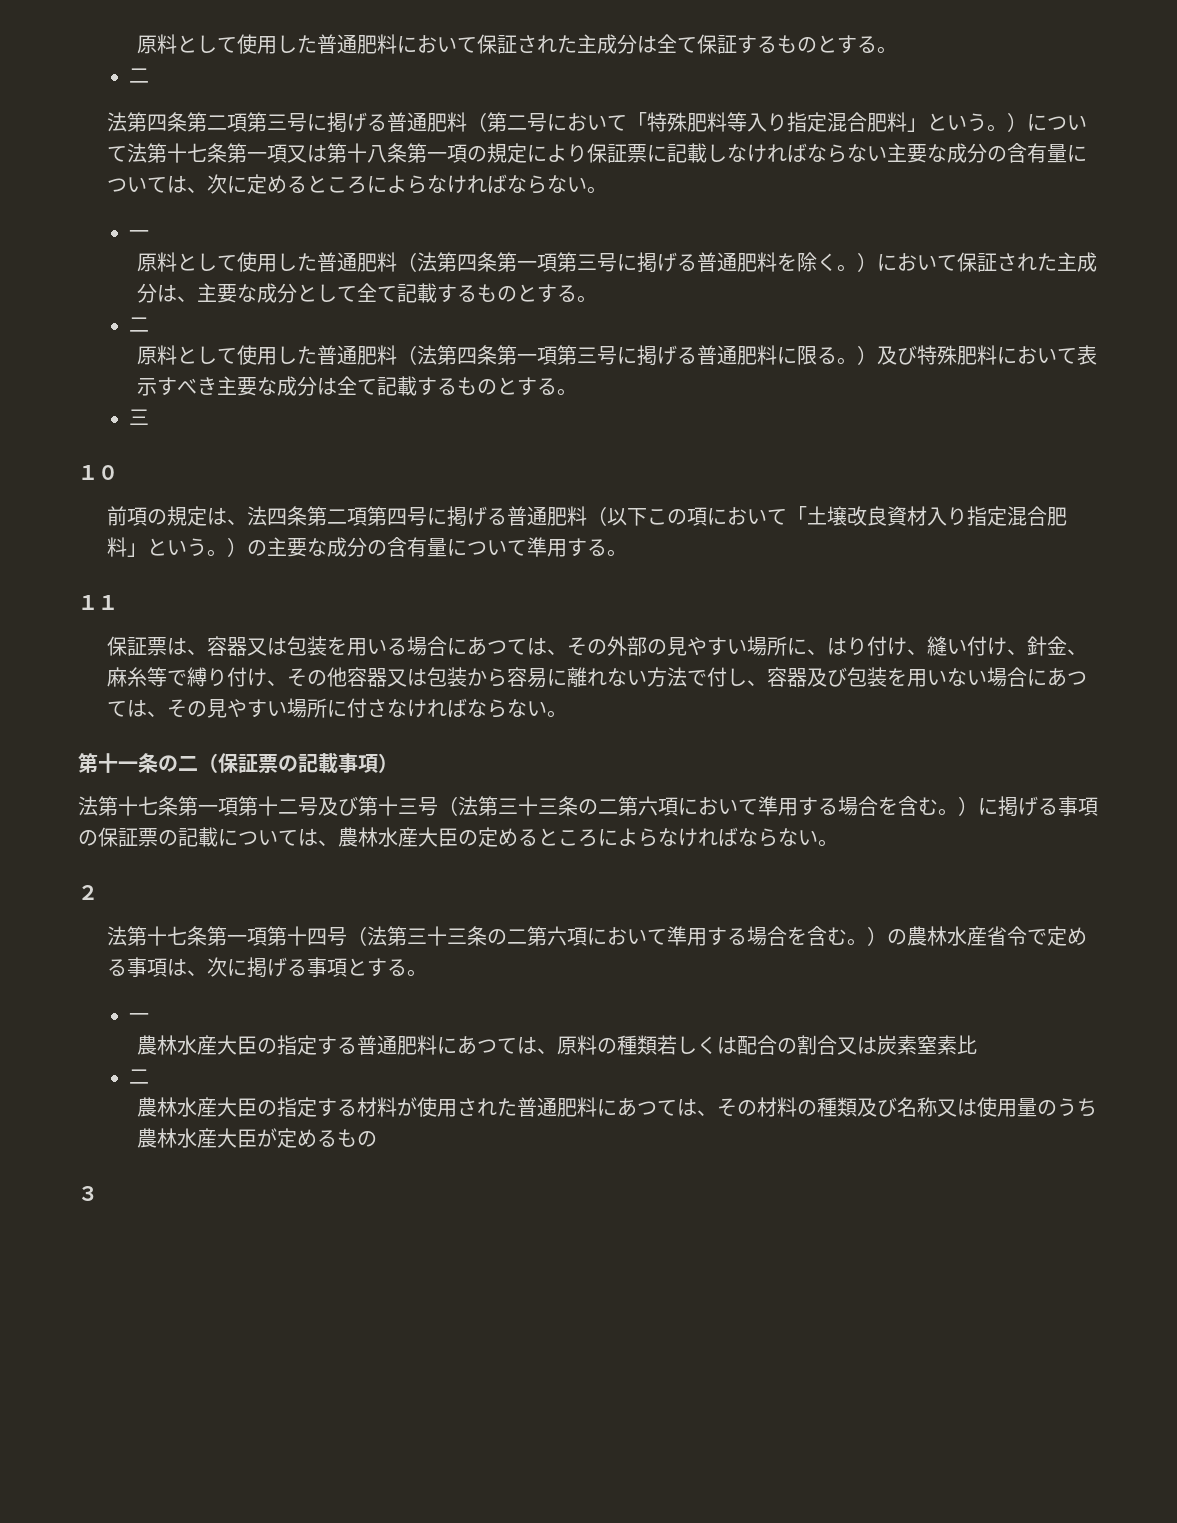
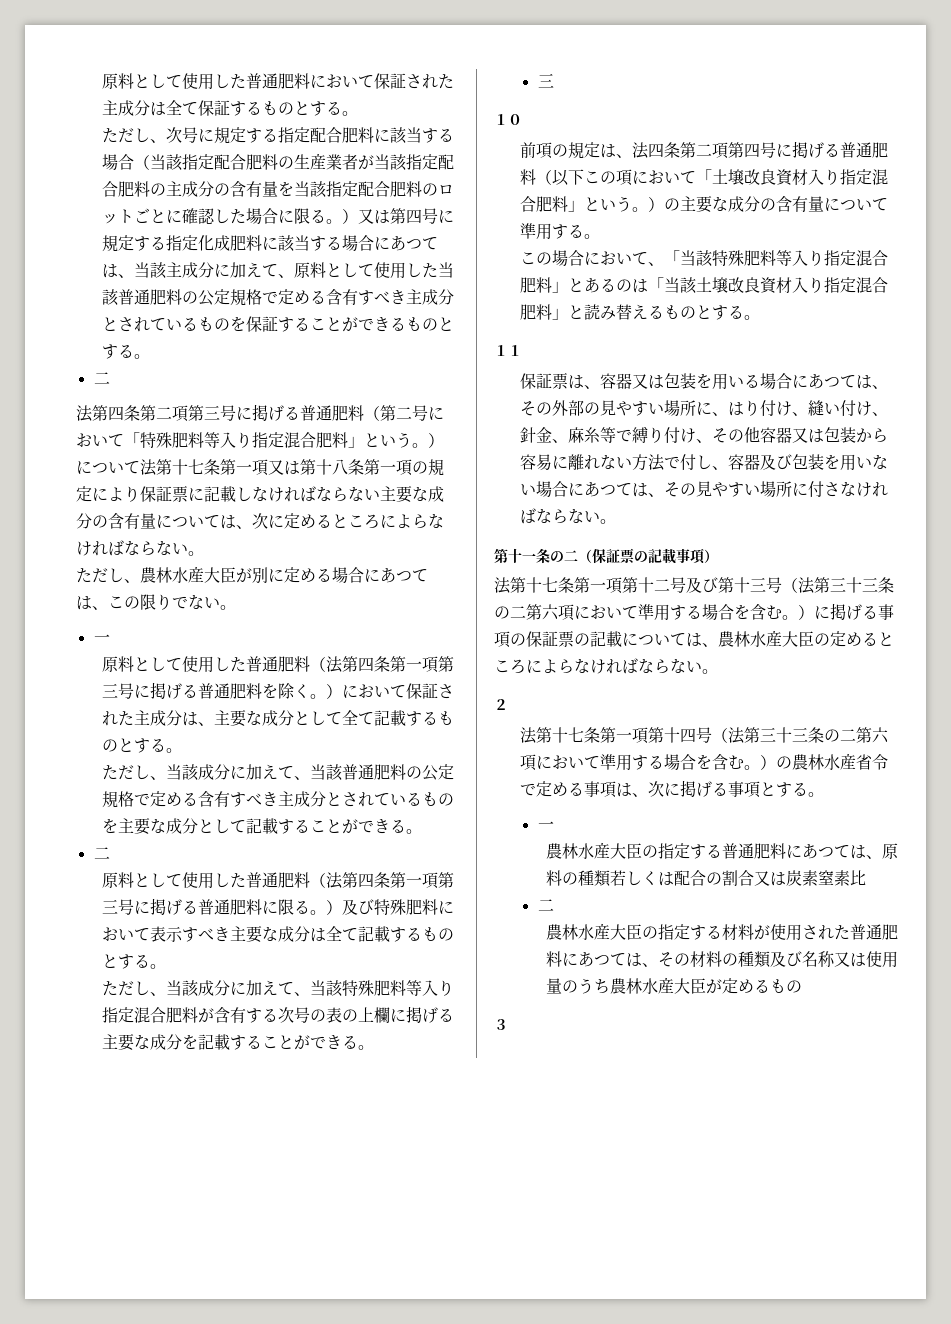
+ ただし、次号に規定する指定配合肥料に該当する場合（当該指定配合肥料の生産業者が当該指定配合肥料の主成分の含有量を当該指定配合肥料のロットごとに確認した場合に限る。）又は第四号に規定する指定化成肥料に該当する場合にあつては、当該主成分に加えて、原料として使用した当該普通肥料の公定規格で定める含有すべき主成分とされているものを保証することができるものとする。
+ ただし、農林水産大臣が別に定める場合にあつては、この限りでない。
+ ただし、当該成分に加えて、当該普通肥料の公定規格で定める含有すべき主成分とされているものを主要な成分として記載することができる。
+ ただし、当該成分に加えて、当該特殊肥料等入り指定混合肥料が含有する次号の表の上欄に掲げる主要な成分を記載することができる。
+ この場合において、「当該特殊肥料等入り指定混合肥料」とあるのは「当該土壌改良資材入り指定混合肥料」と読み替えるものとする。

